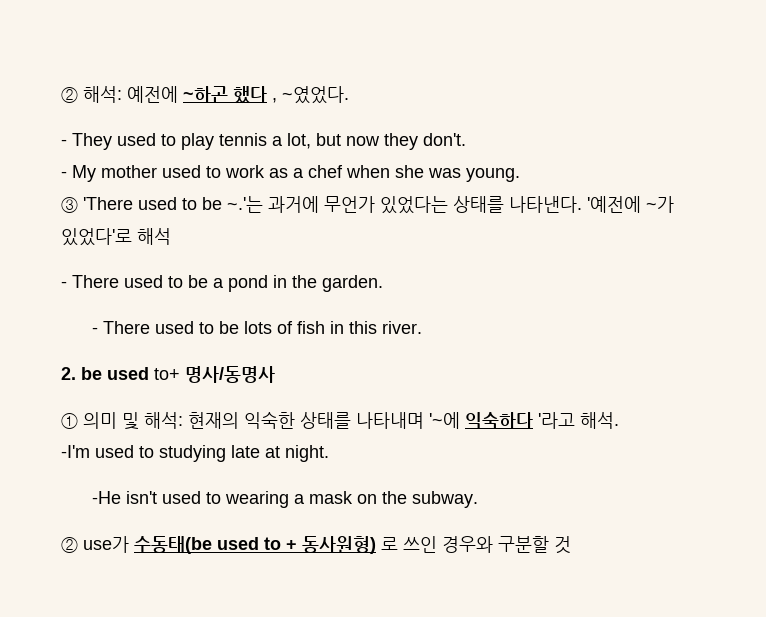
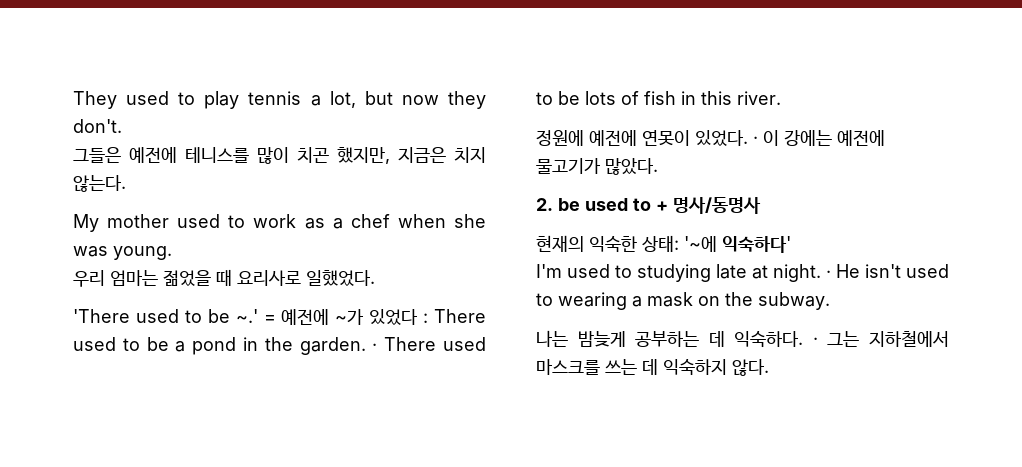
- ② 해석: 예전에 ~하곤 했다 , ~였었다.
- - They used to play tennis a lot, but now they don't.
+ They used to play tennis a lot, but now they don't.
- - My mother used to work as a chef when she was young.
+ 그들은 예전에 테니스를 많이 치곤 했지만, 지금은 치지 않는다.
+ My mother used to work as a chef when she was young.
- ③ 'There used to be ~.'는 과거에 무언가 있었다는 상태를 나타낸다. '예전에 ~가 있었다'로 해석
- - There used to be a pond in the garden.
- - There used to be lots of fish in this river.
+ 우리 엄마는 젊었을 때 요리사로 일했었다.
+ 'There used to be ~.' = 예전에 ~가 있었다 : There used to be a pond in the garden. · There used to be lots of fish in this river.
+ 정원에 예전에 연못이 있었다. · 이 강에는 예전에 물고기가 많았다.
- 2. be used to+ 명사/동명사
+ 2. be used to + 명사/동명사
- ① 의미 및 해석: 현재의 익숙한 상태를 나타내며 '~에 익숙하다 '라고 해석.
- -I'm used to studying late at night.
- -He isn't used to wearing a mask on the subway.
+ 현재의 익숙한 상태: '~에 익숙하다'
+ I'm used to studying late at night. · He isn't used to wearing a mask on the subway.
- ② use가 수동태(be used to + 동사원형) 로 쓰인 경우와 구분할 것
+ 나는 밤늦게 공부하는 데 익숙하다. · 그는 지하철에서 마스크를 쓰는 데 익숙하지 않다.

